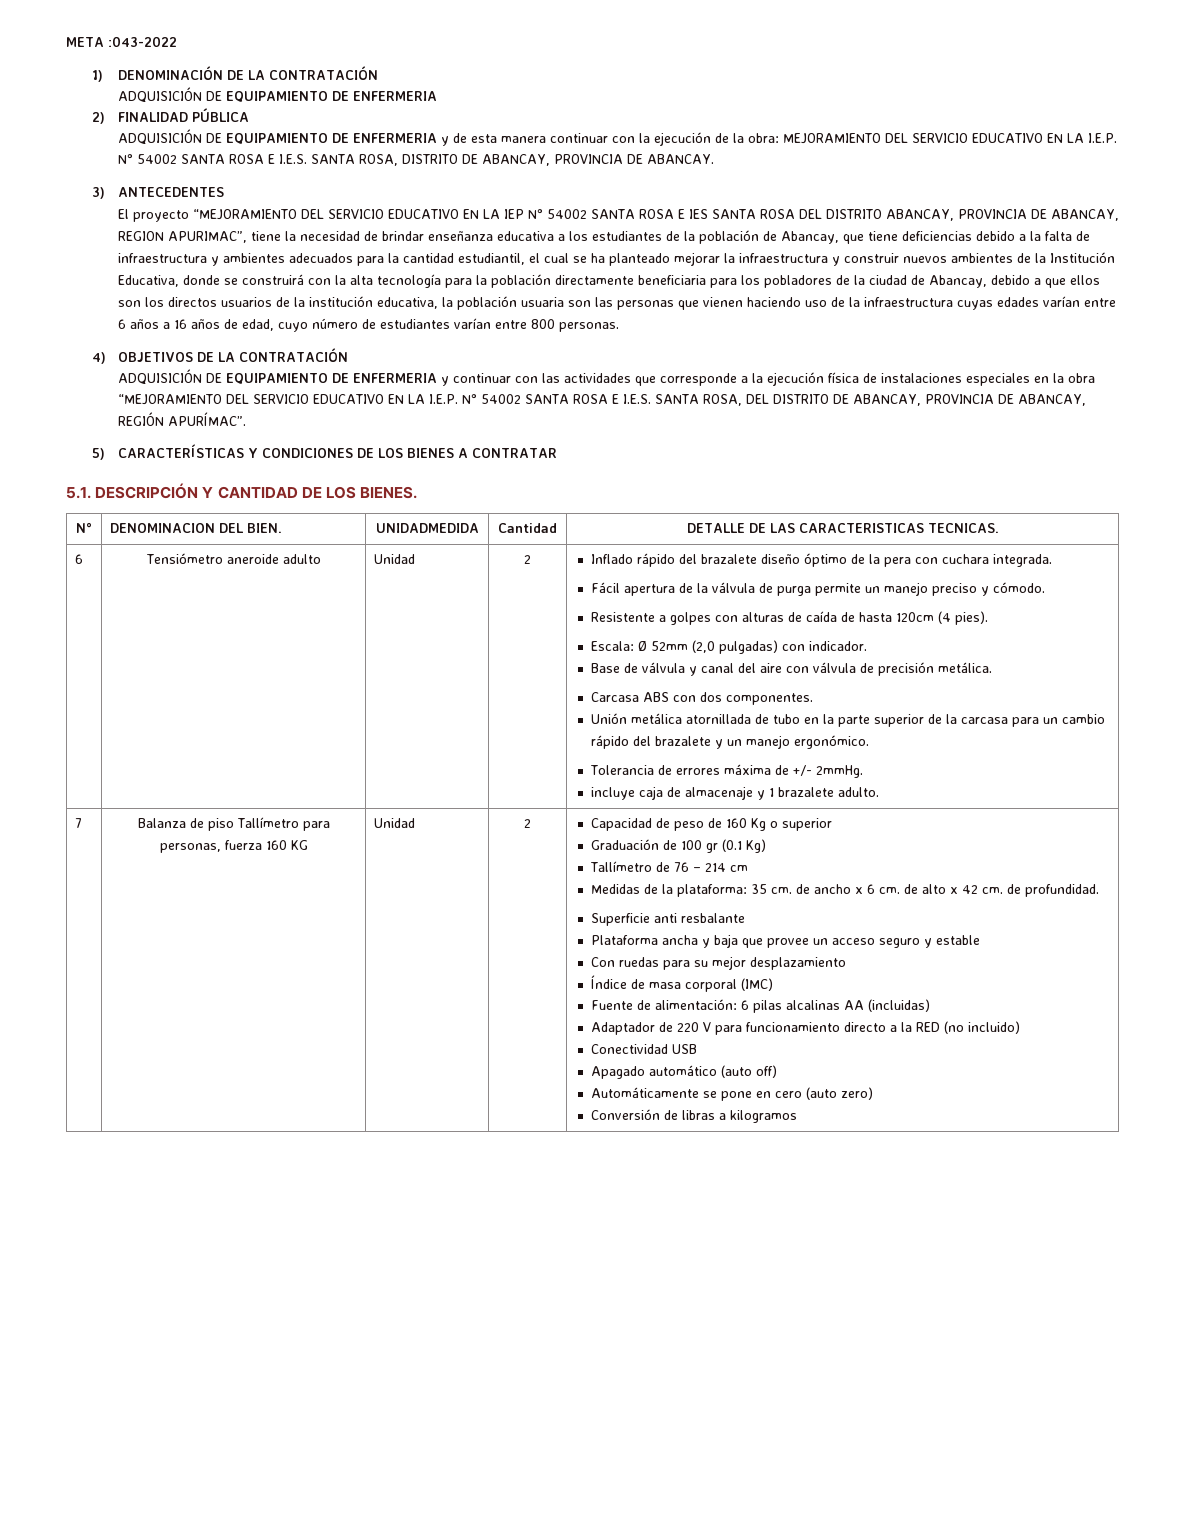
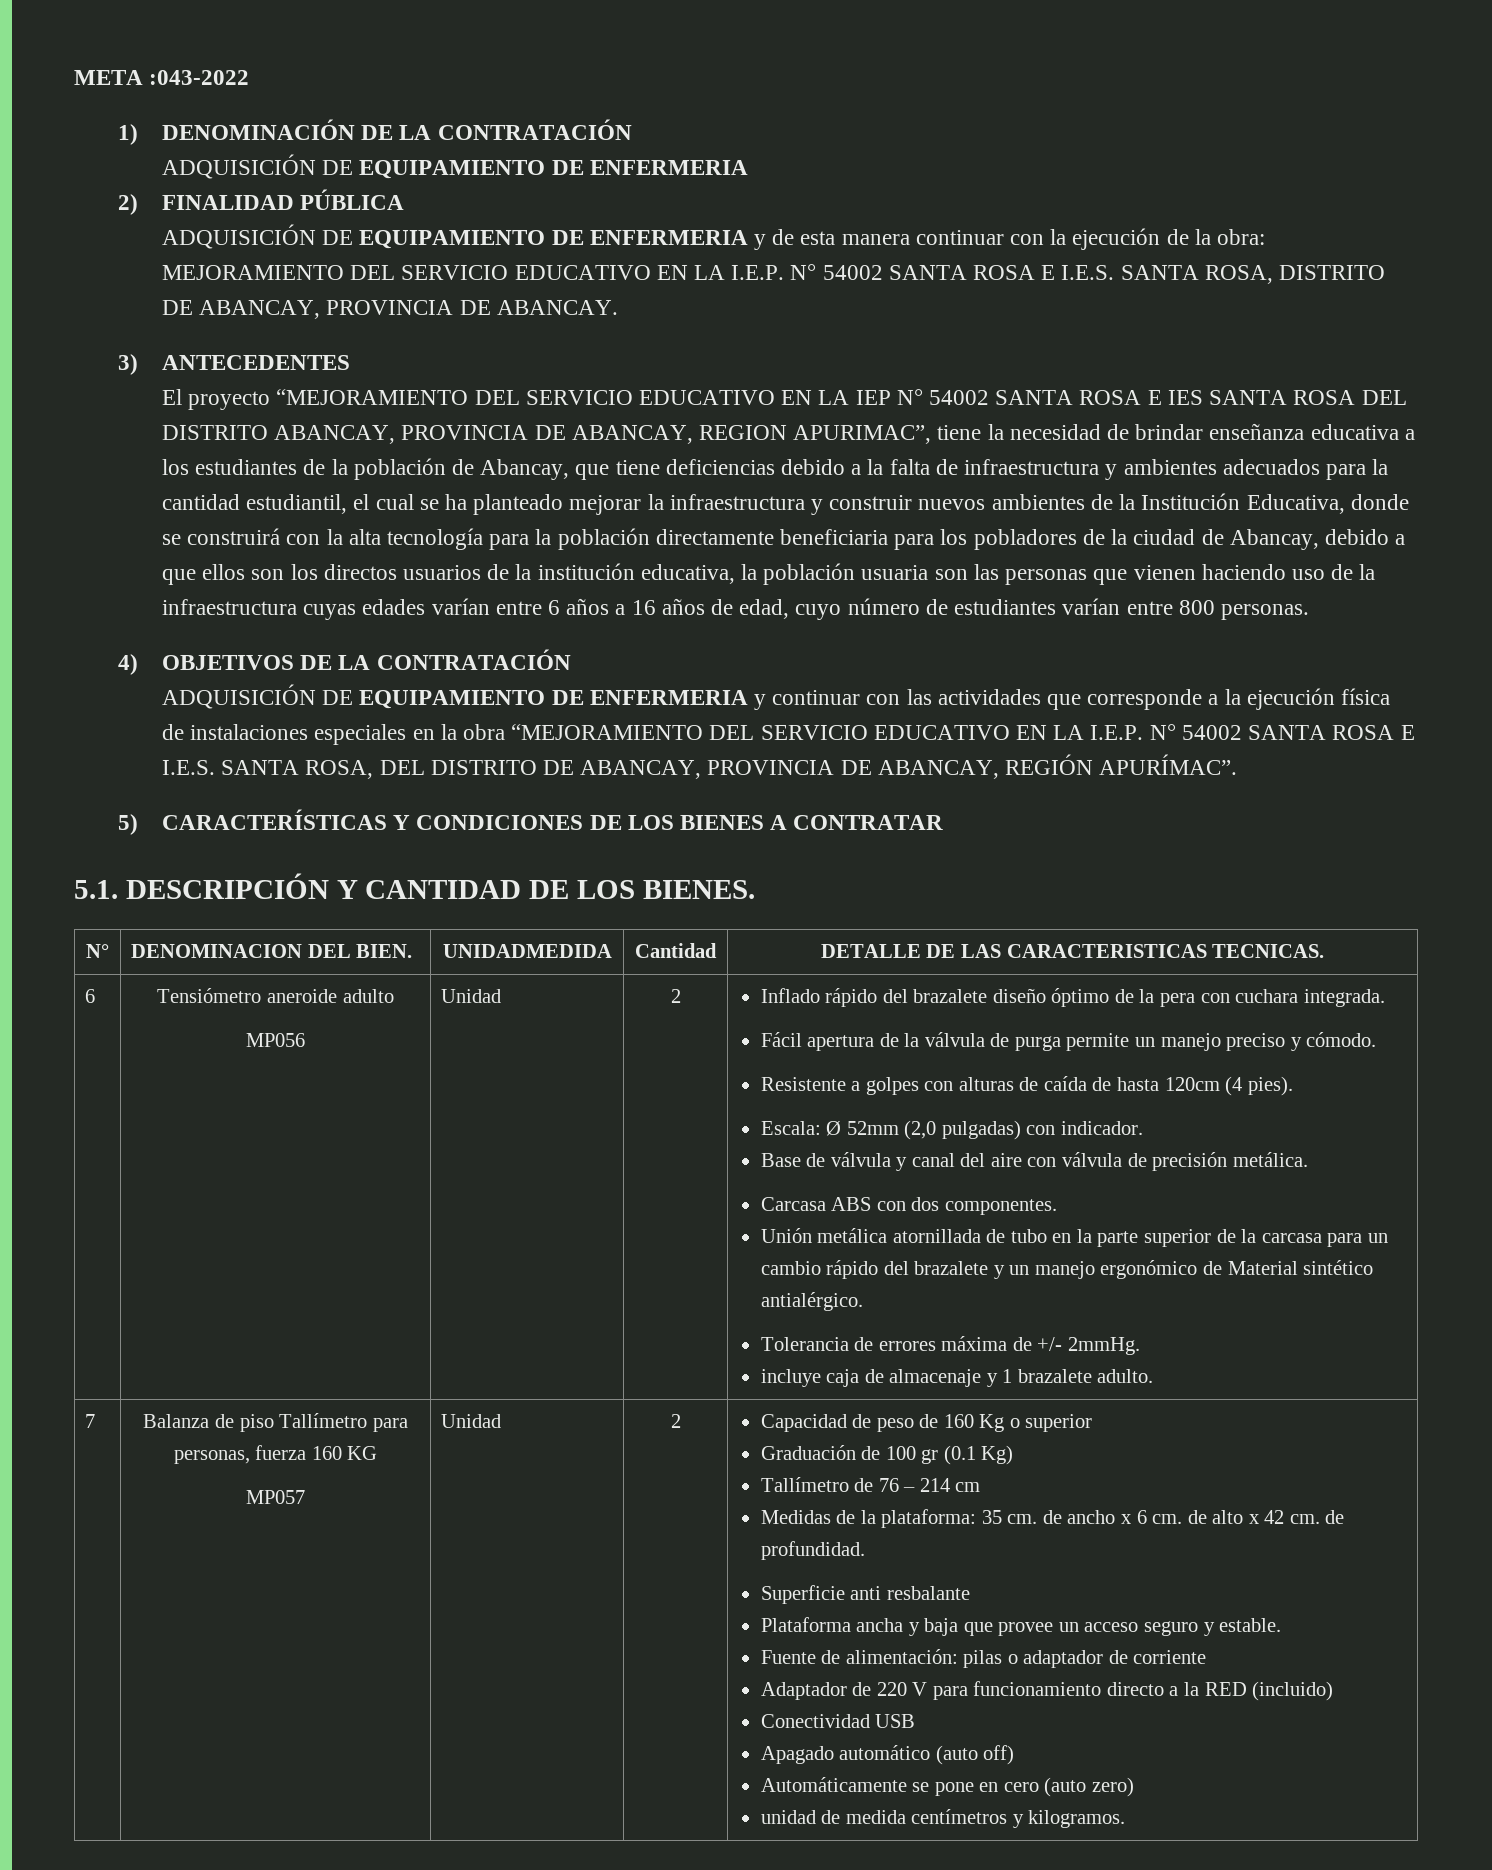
+ MP056
- Unión metálica atornillada de tubo en la parte superior de la carcasa para un cambio rápido del brazalete y un manejo ergonómico.
+ Unión metálica atornillada de tubo en la parte superior de la carcasa para un cambio rápido del brazalete y un manejo ergonómico de Material sintético antialérgico.
+ MP057
- Plataforma ancha y baja que provee un acceso seguro y estable
- Con ruedas para su mejor desplazamiento
- Índice de masa corporal (IMC)
- Fuente de alimentación: 6 pilas alcalinas AA (incluidas)
+ Plataforma ancha y baja que provee un acceso seguro y estable.
+ Fuente de alimentación: pilas o adaptador de corriente
- Adaptador de 220 V para funcionamiento directo a la RED (no incluido)
+ Adaptador de 220 V para funcionamiento directo a la RED (incluido)
- Conversión de libras a kilogramos
+ unidad de medida centímetros y kilogramos.

